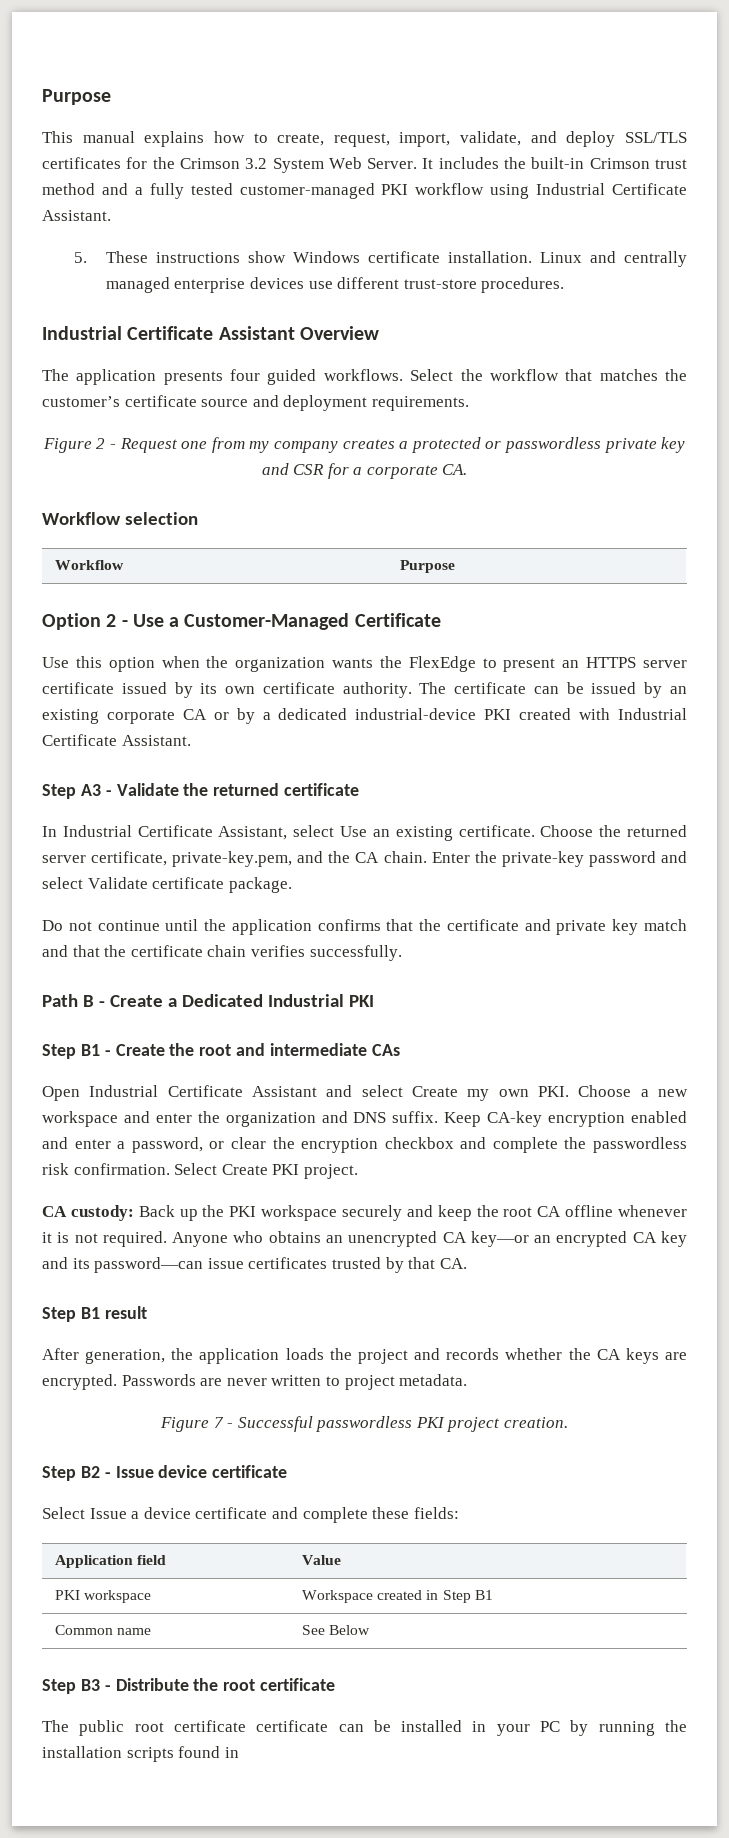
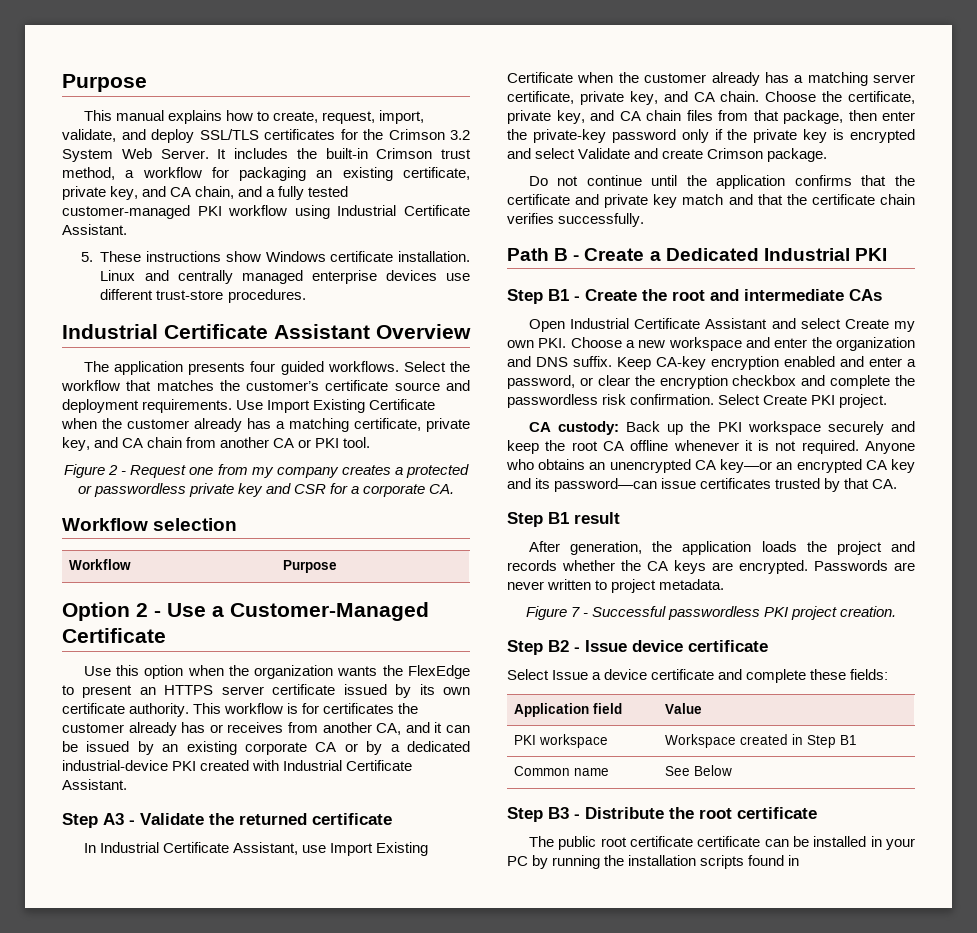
- It includes the built-in Crimson trust method and a fully tested customer-managed PKI workflow using Industrial Certificate Assistant.
+ It includes the built-in Crimson trust method, a workflow for packaging an existing certificate, private key, and CA chain, and a fully tested customer-managed PKI workflow using Industrial Certificate Assistant.
+ Use Import Existing Certificate when the customer already has a matching certificate, private key, and CA chain from another CA or PKI tool.
- The certificate can be issued by an existing corporate CA or by a dedicated industrial-device PKI created with Industrial Certificate Assistant.
+ This workflow is for certificates the customer already has or receives from another CA, and it can be issued by an existing corporate CA or by a dedicated industrial-device PKI created with Industrial Certificate Assistant.
- In Industrial Certificate Assistant, select Use an existing certificate. Choose the returned server certificate, private-key.pem, and the CA chain. Enter the private-key password and select Validate certificate package.
+ In Industrial Certificate Assistant, use Import Existing Certificate when the customer already has a matching server certificate, private key, and CA chain. Choose the certificate, private key, and CA chain files from that package, then enter the private-key password only if the private key is encrypted and select Validate and create Crimson package.

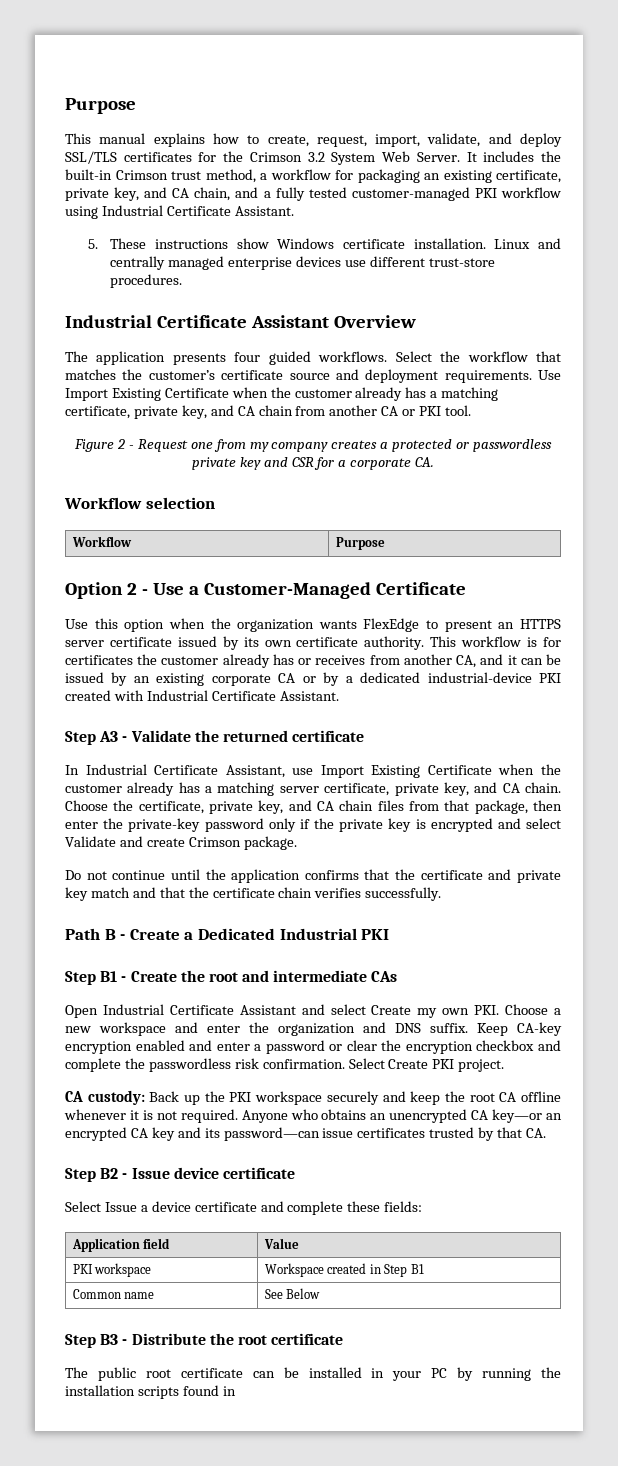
- Use this option when the organization wants the FlexEdge to present an HTTPS server certificate issued by its own certificate authority.
+ Use this option when the organization wants FlexEdge to present an HTTPS server certificate issued by its own certificate authority.
- Keep CA-key encryption enabled and enter a password, or clear the encryption checkbox and complete the passwordless risk confirmation.
+ Keep CA-key encryption enabled and enter a password or clear the encryption checkbox and complete the passwordless risk confirmation.
- Step B1 result
- After generation, the application loads the project and records whether the CA keys are encrypted. Passwords are never written to project metadata.
- Figure 7 - Successful passwordless PKI project creation.
- The public root certificate certificate can be installed in your PC by running the installation scripts found in
+ The public root certificate can be installed in your PC by running the installation scripts found in

